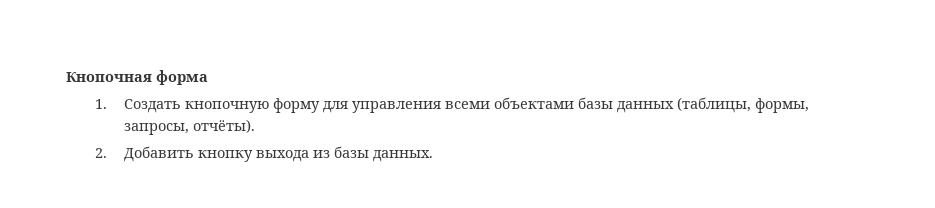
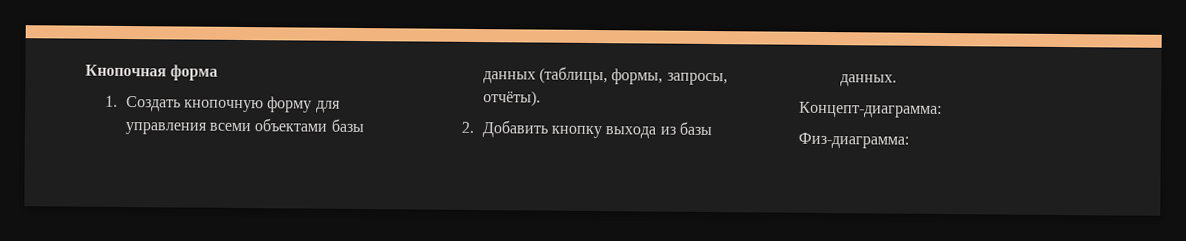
+ Концепт-диаграмма:
+ Физ-диаграмма:

